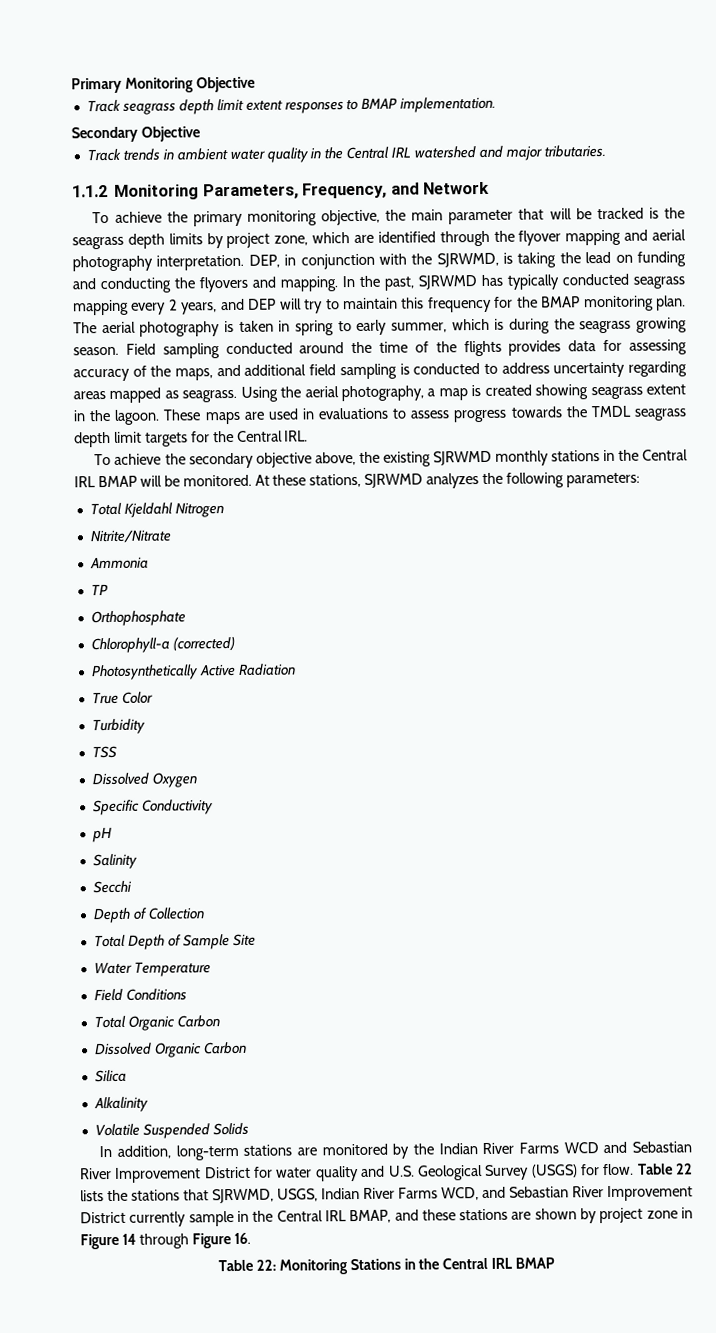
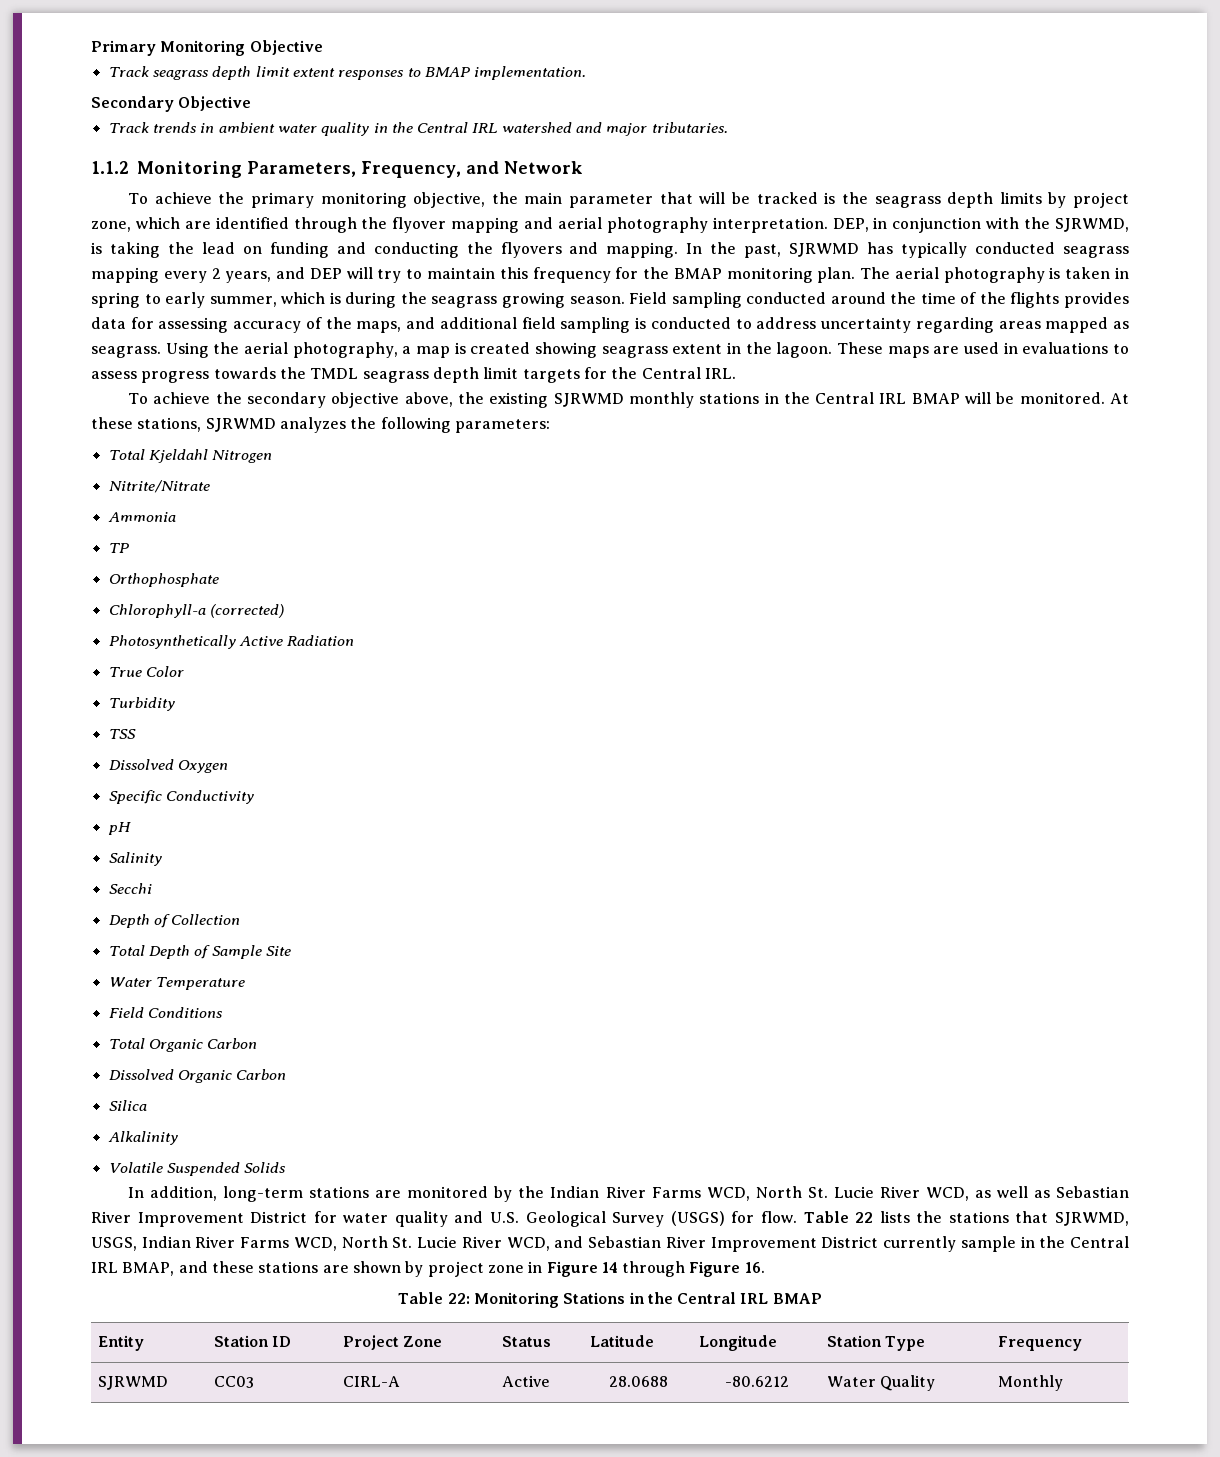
- In addition, long-term stations are monitored by the Indian River Farms WCD and Sebastian River Improvement District for water quality and U.S. Geological Survey (USGS) for flow.
+ In addition, long-term stations are monitored by the Indian River Farms WCD, North St. Lucie River WCD, as well as Sebastian River Improvement District for water quality and U.S. Geological Survey (USGS) for flow.
- Table 22 lists the stations that SJRWMD, USGS, Indian River Farms WCD, and Sebastian River Improvement District currently sample in the Central IRL BMAP, and these stations are shown by project zone in Figure 14 through Figure 16.
+ Table 22 lists the stations that SJRWMD, USGS, Indian River Farms WCD, North St. Lucie River WCD, and Sebastian River Improvement District currently sample in the Central IRL BMAP, and these stations are shown by project zone in Figure 14 through Figure 16.
+ Entity | Station ID | Project Zone | Status | Latitude | Longitude | Station Type | Frequency
+ SJRWMD | CC03 | CIRL-A | Active | 28.0688 | -80.6212 | Water Quality | Monthly

